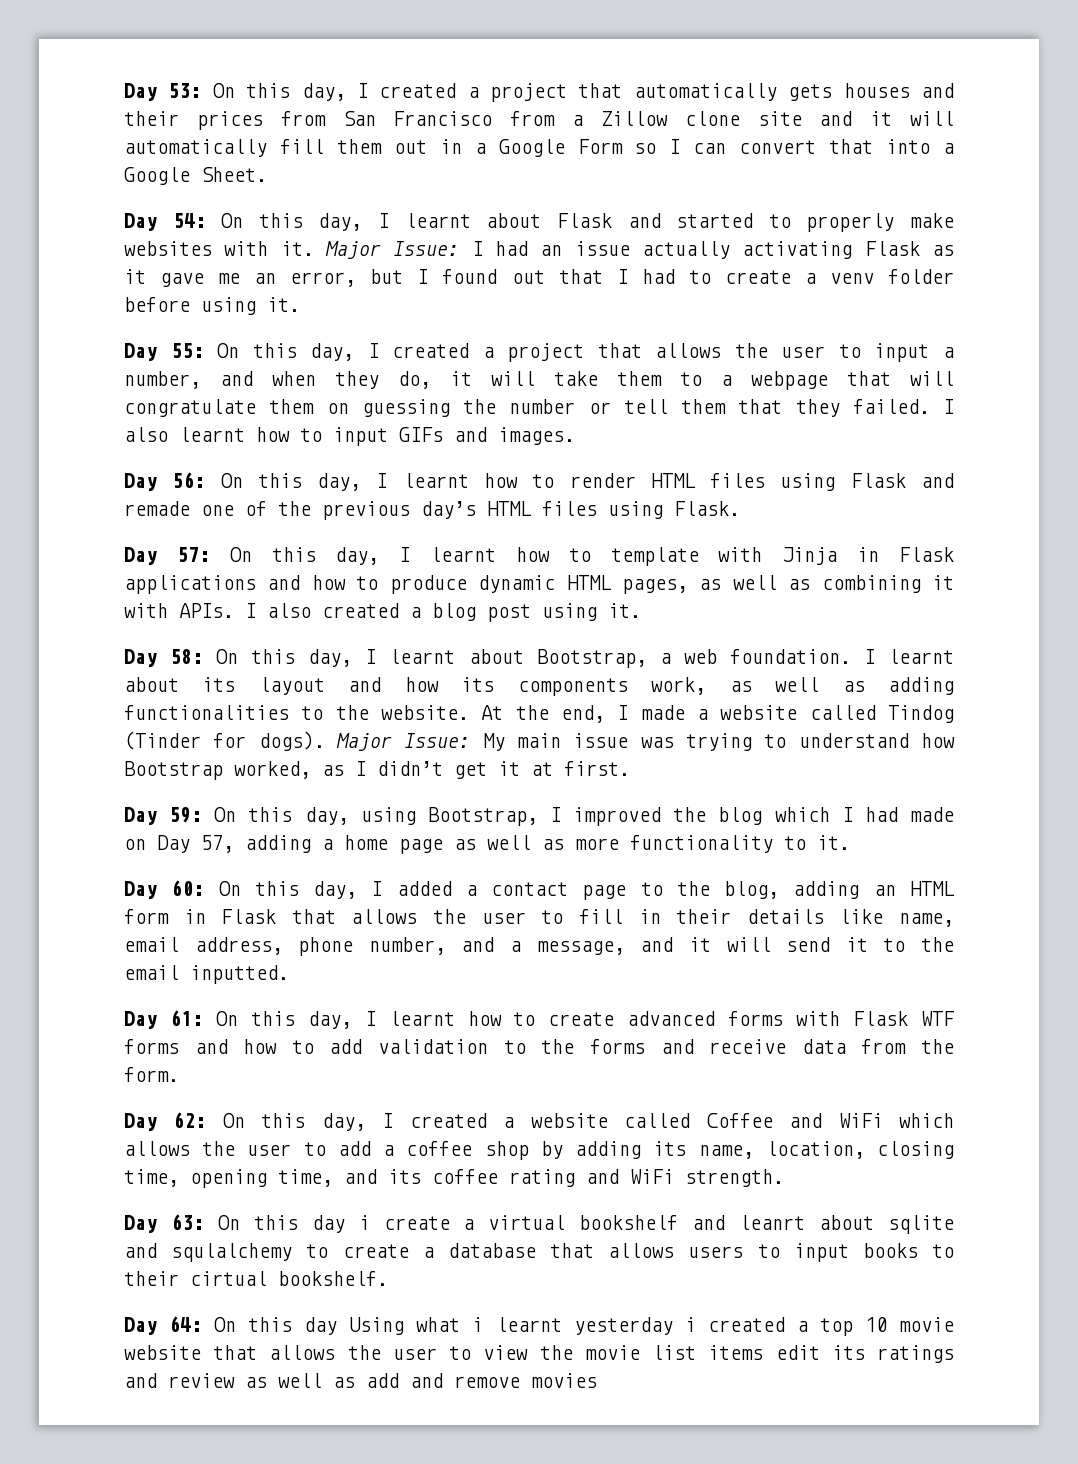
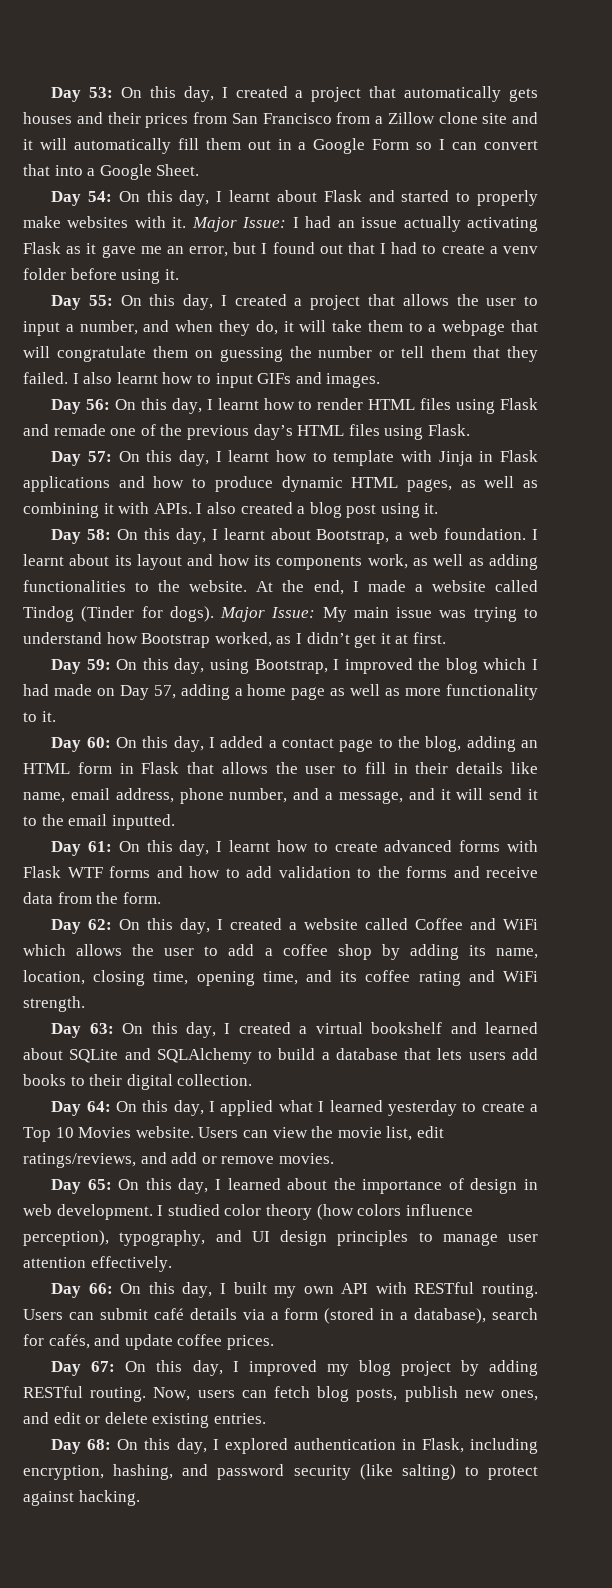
- Day 63: On this day i create a virtual bookshelf and leanrt about sqlite and squlalchemy to create a database that allows users to input books to their cirtual bookshelf.
+ Day 63: On this day, I created a virtual bookshelf and learned about SQLite and SQLAlchemy to build a database that lets users add books to their digital collection.
- Day 64: On this day Using what i learnt yesterday i created a top 10 movie website that allows the user to view the movie list items edit its ratings and review as well as add and remove movies
+ Day 64: On this day, I applied what I learned yesterday to create a Top 10 Movies website. Users can view the movie list, edit ratings/reviews, and add or remove movies.
+ Day 65: On this day, I learned about the importance of design in web development. I studied color theory (how colors influence perception), typography, and UI design principles to manage user attention effectively.
+ Day 66: On this day, I built my own API with RESTful routing. Users can submit café details via a form (stored in a database), search for cafés, and update coffee prices.
+ Day 67: On this day, I improved my blog project by adding RESTful routing. Now, users can fetch blog posts, publish new ones, and edit or delete existing entries.
+ Day 68: On this day, I explored authentication in Flask, including encryption, hashing, and password security (like salting) to protect against hacking.

